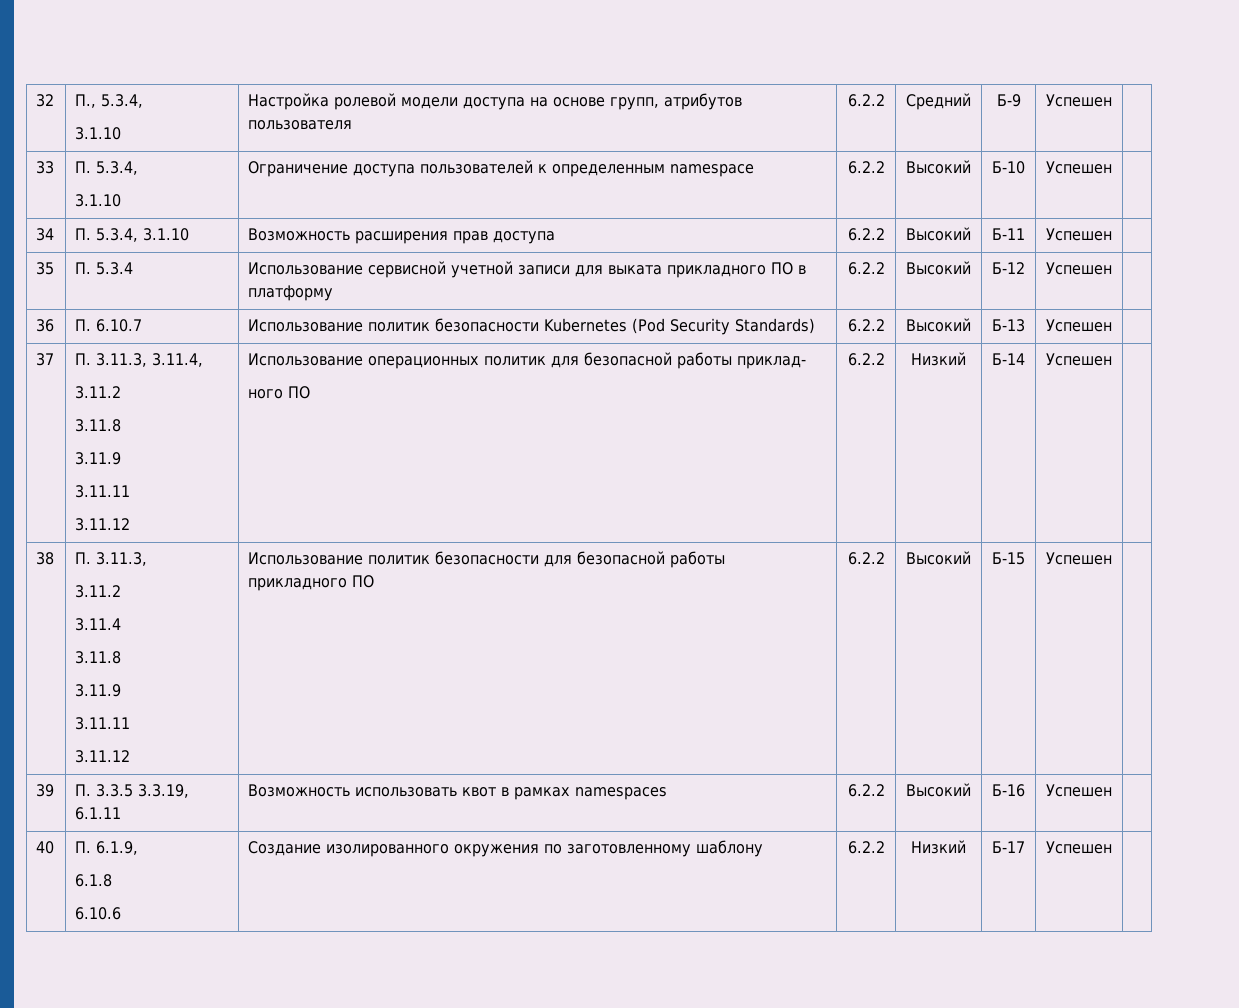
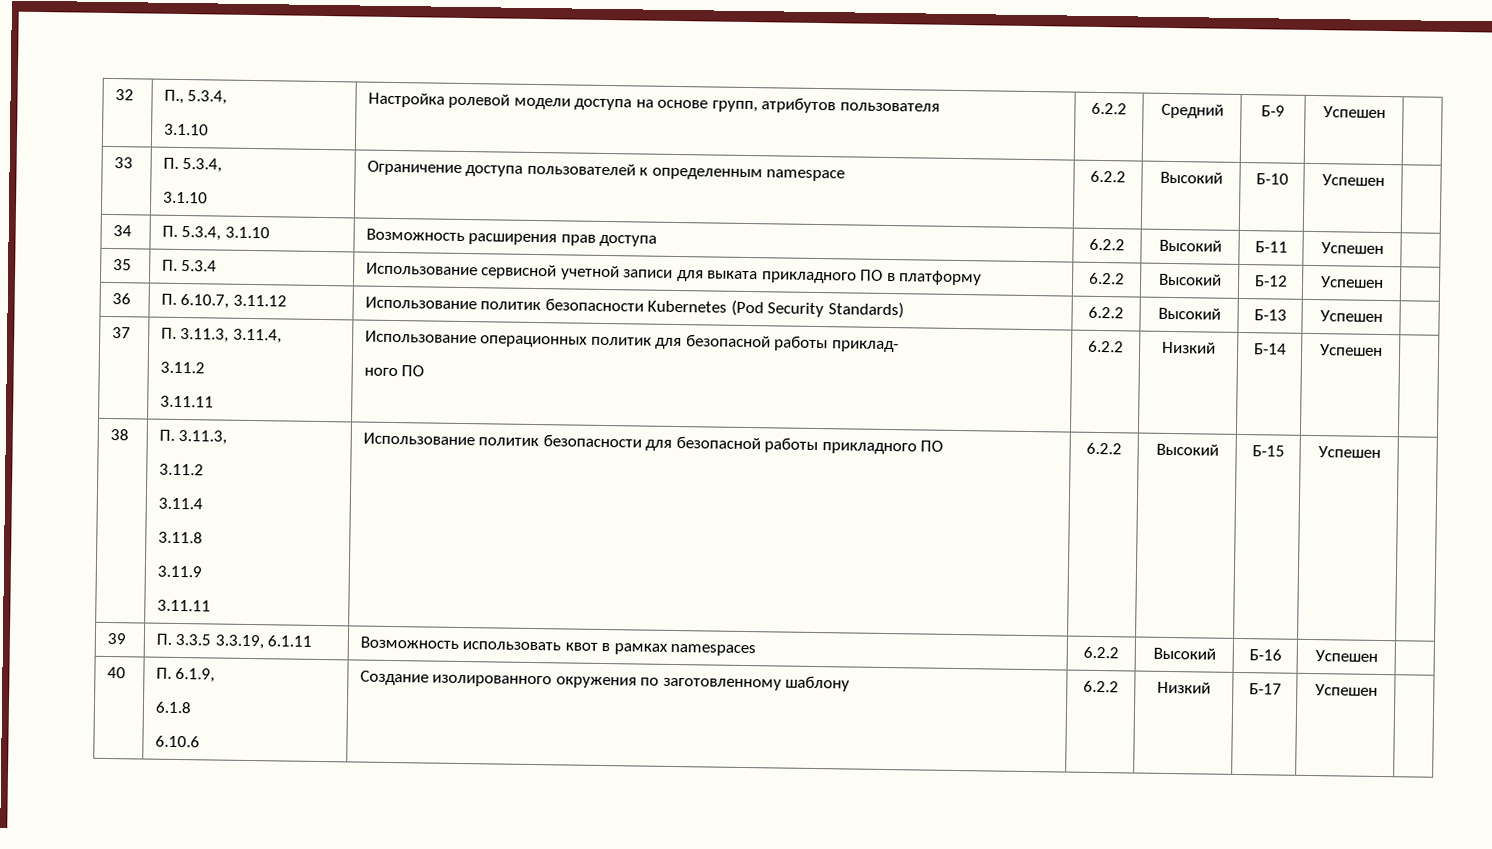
- 36 | П. 6.10.7 | Использование политик безопасности Kubernetes (Pod Security Standards) | 6.2.2 | Высокий | Б-13 | Успешен |
+ 36 | П. 6.10.7, 3.11.12 | Использование политик безопасности Kubernetes (Pod Security Standards) | 6.2.2 | Высокий | Б-13 | Успешен |
  37 | П. 3.11.3, 3.11.4,
  3.11.2
- 3.11.8
- 3.11.9
- 3.11.11
- 3.11.12 | Использование операционных политик для безопасной работы приклад-
+ 3.11.11 | Использование операционных политик для безопасной работы приклад-
  38 | П. 3.11.3,
  3.11.2
  3.11.4
  3.11.8
  3.11.9
- 3.11.11
- 3.11.12 | Использование политик безопасности для безопасной работы прикладного ПО | 6.2.2 | Высокий | Б-15 | Успешен |
+ 3.11.11 | Использование политик безопасности для безопасной работы прикладного ПО | 6.2.2 | Высокий | Б-15 | Успешен |

